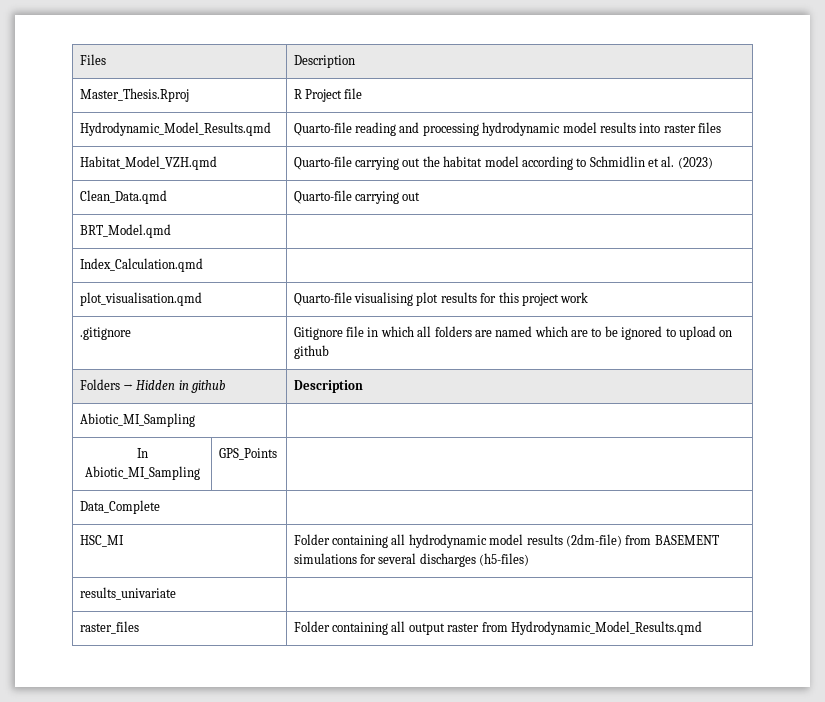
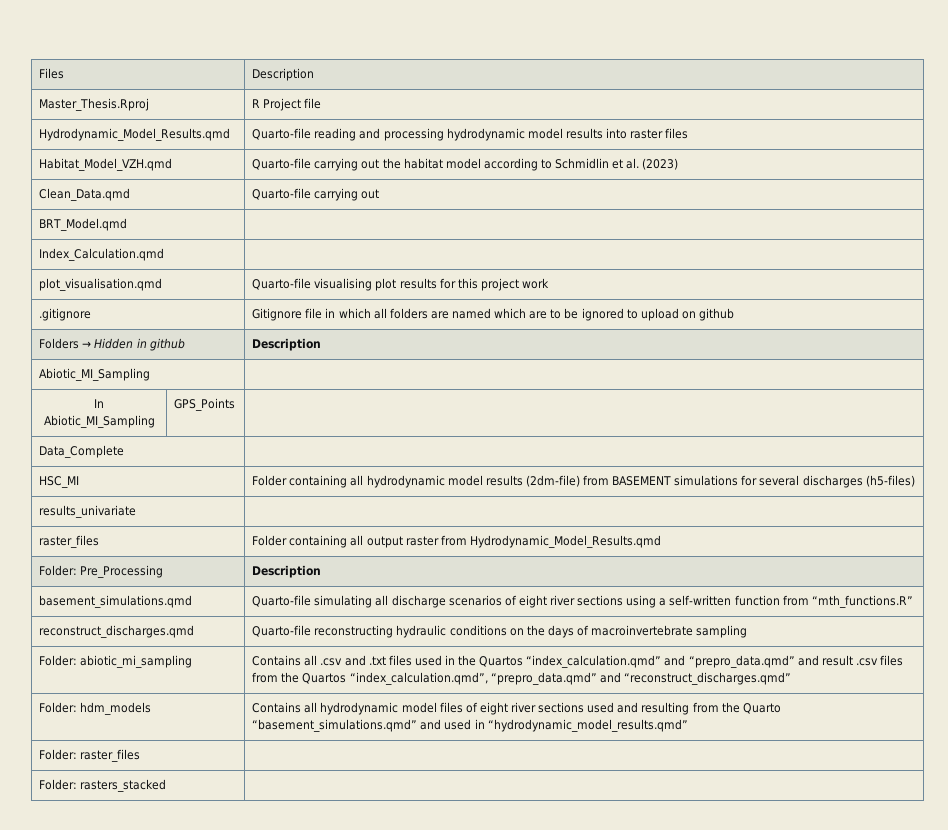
+ Folder: Pre_Processing | Description
+ basement_simulations.qmd | Quarto-file simulating all discharge scenarios of eight river sections using a self-written function from “mth_functions.R”
+ reconstruct_discharges.qmd | Quarto-file reconstructing hydraulic conditions on the days of macroinvertebrate sampling
+ Folder: abiotic_mi_sampling | Contains all .csv and .txt files used in the Quartos “index_calculation.qmd” and “prepro_data.qmd” and result .csv files from the Quartos “index_calculation.qmd”, “prepro_data.qmd” and “reconstruct_discharges.qmd”
+ Folder: hdm_models | Contains all hydrodynamic model files of eight river sections used and resulting from the Quarto “basement_simulations.qmd” and used in “hydrodynamic_model_results.qmd”
+ Folder: raster_files |
+ Folder: rasters_stacked |

